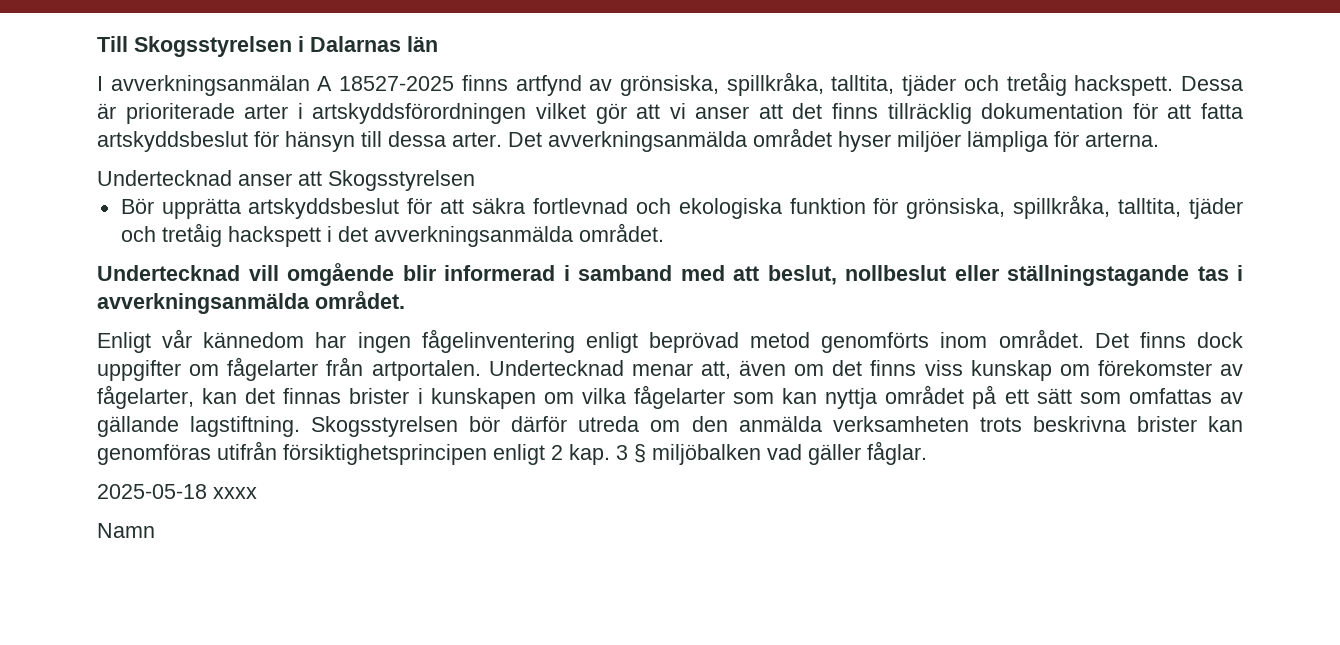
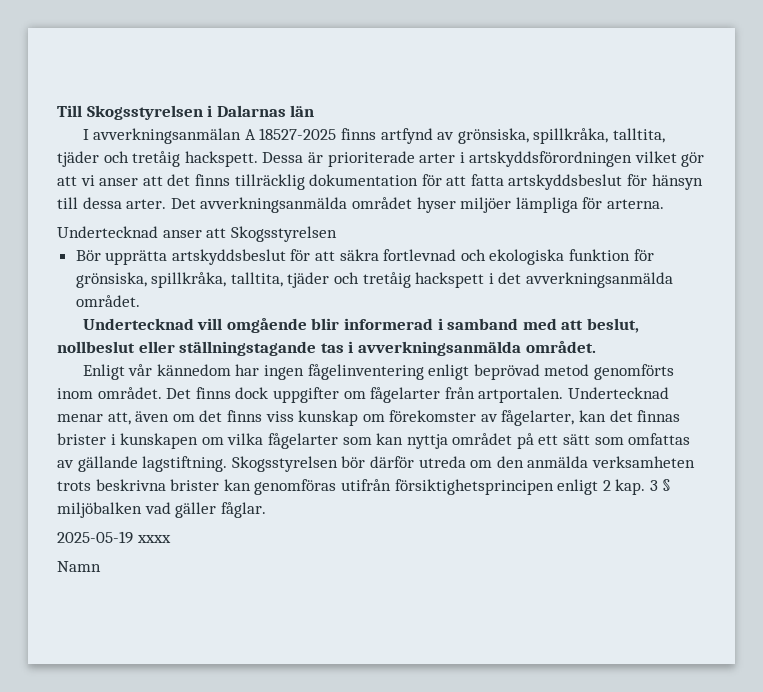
- 2025-05-18 xxxx
+ 2025-05-19 xxxx

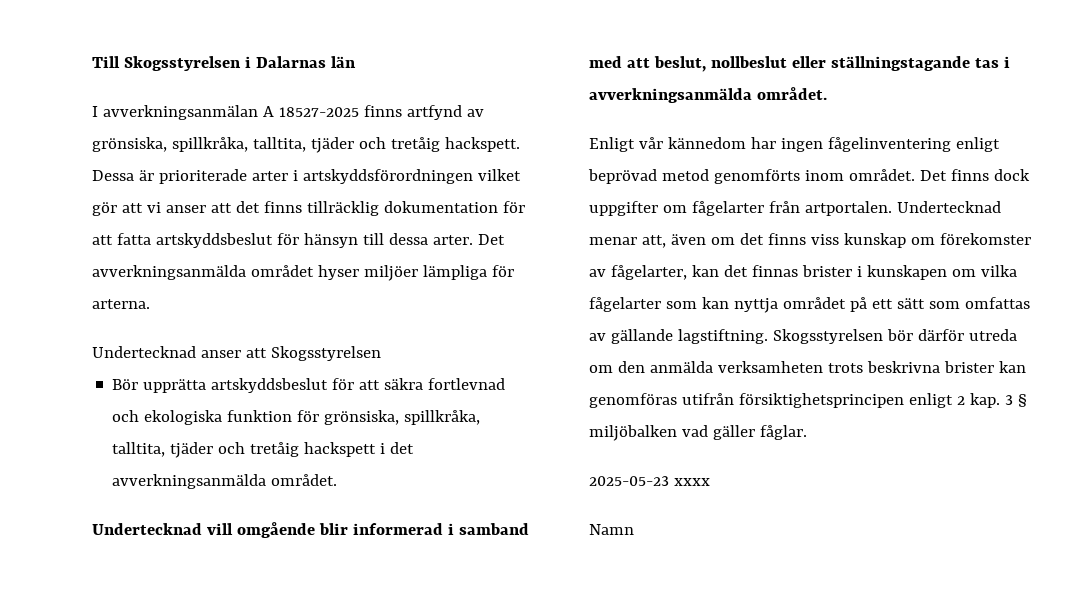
- 2025-05-19 xxxx
+ 2025-05-23 xxxx

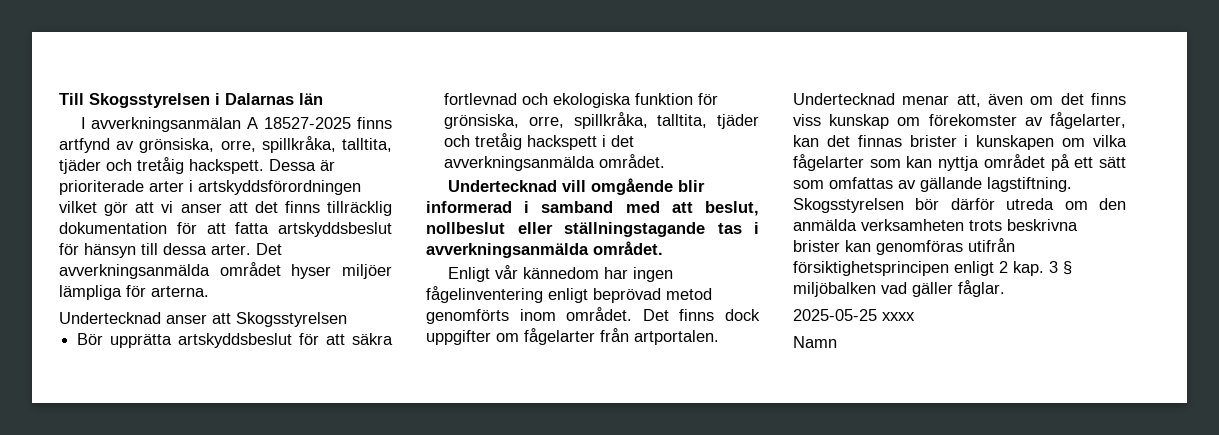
- I avverkningsanmälan A 18527-2025 finns artfynd av grönsiska, spillkråka, talltita, tjäder och tretåig hackspett.
+ I avverkningsanmälan A 18527-2025 finns artfynd av grönsiska, orre, spillkråka, talltita, tjäder och tretåig hackspett.
- Bör upprätta artskyddsbeslut för att säkra fortlevnad och ekologiska funktion för grönsiska, spillkråka, talltita, tjäder och tretåig hackspett i det avverkningsanmälda området.
+ Bör upprätta artskyddsbeslut för att säkra fortlevnad och ekologiska funktion för grönsiska, orre, spillkråka, talltita, tjäder och tretåig hackspett i det avverkningsanmälda området.
- 2025-05-23 xxxx
+ 2025-05-25 xxxx

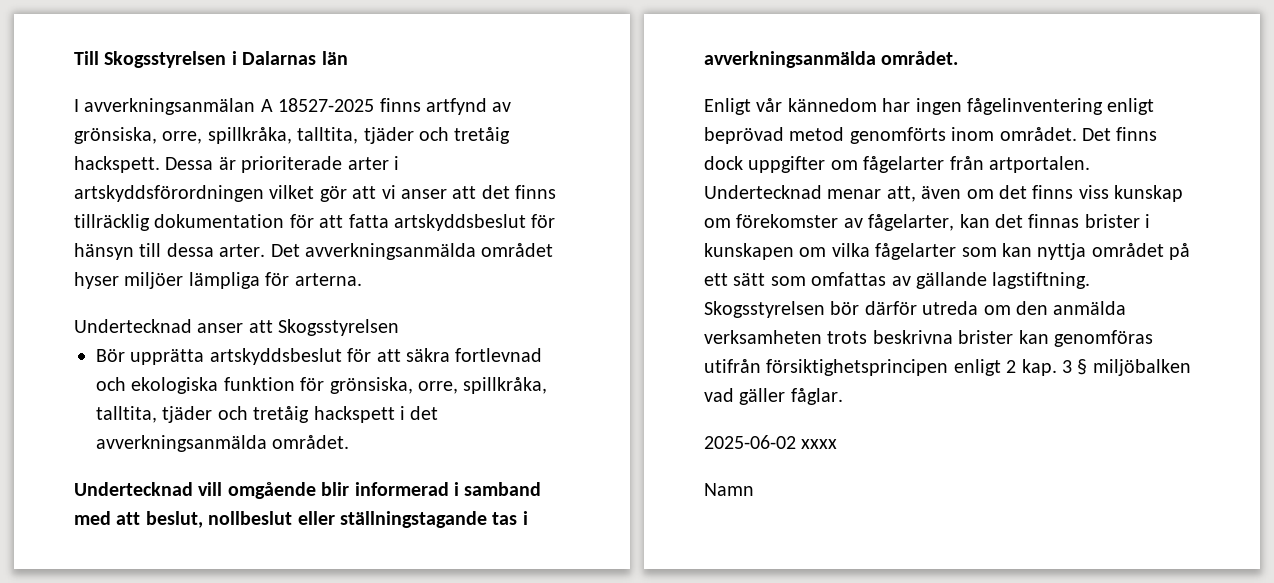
- 2025-05-25 xxxx
+ 2025-06-02 xxxx

